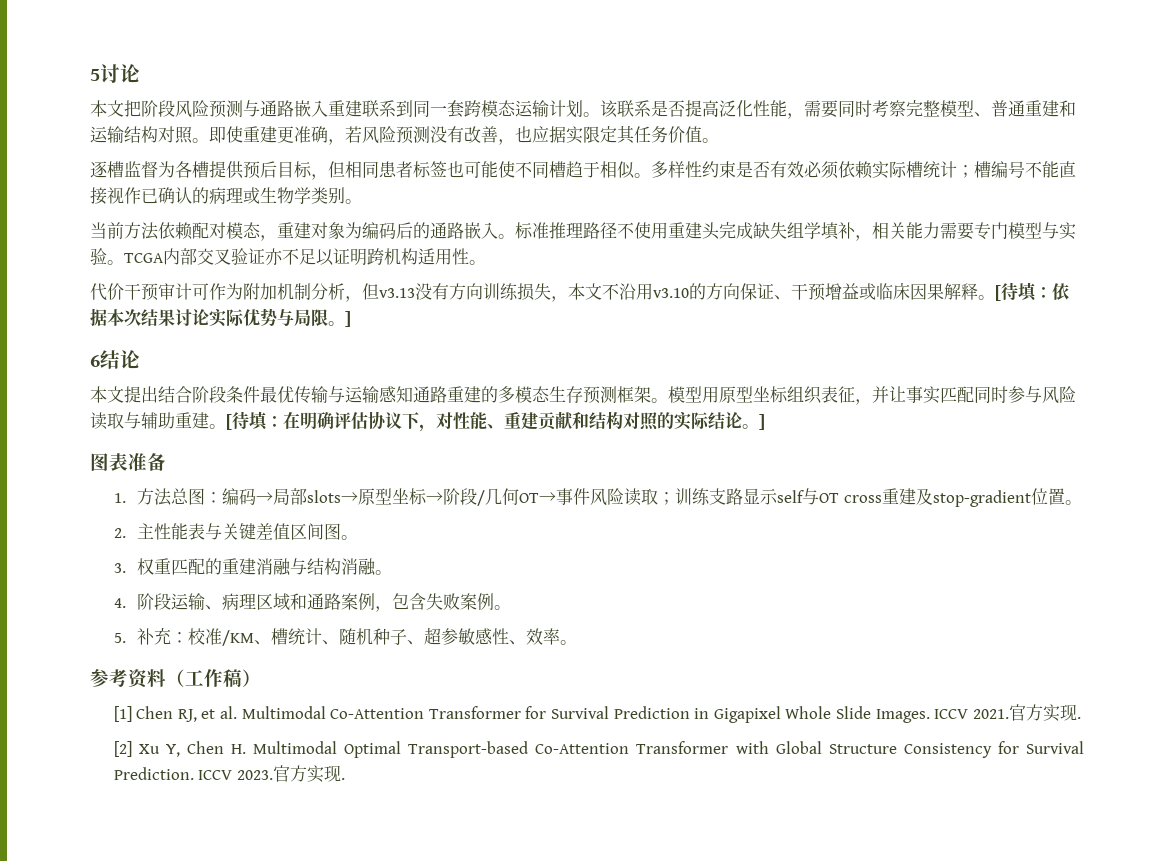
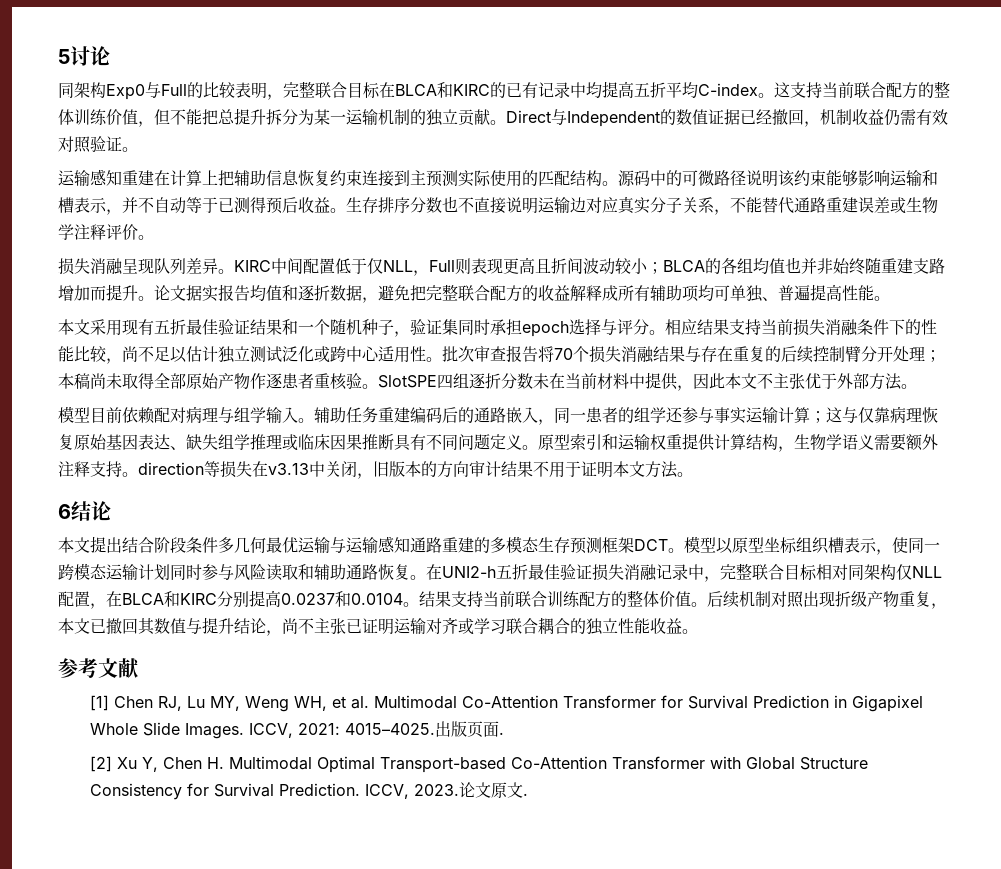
- 本文把阶段风险预测与通路嵌入重建联系到同一套跨模态运输计划。该联系是否提高泛化性能，需要同时考察完整模型、普通重建和运输结构对照。即使重建更准确，若风险预测没有改善，也应据实限定其任务价值。
- 逐槽监督为各槽提供预后目标，但相同患者标签也可能使不同槽趋于相似。多样性约束是否有效必须依赖实际槽统计；槽编号不能直接视作已确认的病理或生物学类别。
- 当前方法依赖配对模态，重建对象为编码后的通路嵌入。标准推理路径不使用重建头完成缺失组学填补，相关能力需要专门模型与实验。TCGA内部交叉验证亦不足以证明跨机构适用性。
- 代价干预审计可作为附加机制分析，但v3.13没有方向训练损失，本文不沿用v3.10的方向保证、干预增益或临床因果解释。[待填：依据本次结果讨论实际优势与局限。]
+ 同架构Exp0与Full的比较表明，完整联合目标在BLCA和KIRC的已有记录中均提高五折平均C-index。这支持当前联合配方的整体训练价值，但不能把总提升拆分为某一运输机制的独立贡献。Direct与Independent的数值证据已经撤回，机制收益仍需有效对照验证。
+ 运输感知重建在计算上把辅助信息恢复约束连接到主预测实际使用的匹配结构。源码中的可微路径说明该约束能够影响运输和槽表示，并不自动等于已测得预后收益。生存排序分数也不直接说明运输边对应真实分子关系，不能替代通路重建误差或生物学注释评价。
+ 损失消融呈现队列差异。KIRC中间配置低于仅NLL，Full则表现更高且折间波动较小；BLCA的各组均值也并非始终随重建支路增加而提升。论文据实报告均值和逐折数据，避免把完整联合配方的收益解释成所有辅助项均可单独、普遍提高性能。
+ 本文采用现有五折最佳验证结果和一个随机种子，验证集同时承担epoch选择与评分。相应结果支持当前损失消融条件下的性能比较，尚不足以估计独立测试泛化或跨中心适用性。批次审查报告将70个损失消融结果与存在重复的后续控制臂分开处理；本稿尚未取得全部原始产物作逐患者重核验。SlotSPE四组逐折分数未在当前材料中提供，因此本文不主张优于外部方法。
+ 模型目前依赖配对病理与组学输入。辅助任务重建编码后的通路嵌入，同一患者的组学还参与事实运输计算；这与仅靠病理恢复原始基因表达、缺失组学推理或临床因果推断具有不同问题定义。原型索引和运输权重提供计算结构，生物学语义需要额外注释支持。direction等损失在v3.13中关闭，旧版本的方向审计结果不用于证明本文方法。
- 本文提出结合阶段条件最优传输与运输感知通路重建的多模态生存预测框架。模型用原型坐标组织表征，并让事实匹配同时参与风险读取与辅助重建。[待填：在明确评估协议下，对性能、重建贡献和结构对照的实际结论。]
- 图表准备
- 1.方法总图：编码→局部slots→原型坐标→阶段/几何OT→事件风险读取；训练支路显示self与OT cross重建及stop-gradient位置。
- 2.主性能表与关键差值区间图。
- 3.权重匹配的重建消融与结构消融。
- 4.阶段运输、病理区域和通路案例，包含失败案例。
- 5.补充：校准/KM、槽统计、随机种子、超参敏感性、效率。
- 参考资料（工作稿）
+ 本文提出结合阶段条件多几何最优运输与运输感知通路重建的多模态生存预测框架DCT。模型以原型坐标组织槽表示，使同一跨模态运输计划同时参与风险读取和辅助通路恢复。在UNI2-h五折最佳验证损失消融记录中，完整联合目标相对同架构仅NLL配置，在BLCA和KIRC分别提高0.0237和0.0104。结果支持当前联合训练配方的整体价值。后续机制对照出现折级产物重复，本文已撤回其数值与提升结论，尚不主张已证明运输对齐或学习联合耦合的独立性能收益。
+ 参考文献
- [1] Chen RJ, et al. Multimodal Co-Attention Transformer for Survival Prediction in Gigapixel Whole Slide Images.
+ [1] Chen RJ, Lu MY, Weng WH, et al. Multimodal Co-Attention Transformer for Survival Prediction in Gigapixel Whole Slide Images.
- ICCV 2021.官方实现.
+ ICCV, 2021: 4015–4025.出版页面.
- ICCV 2023.官方实现.
+ ICCV, 2023.论文原文.

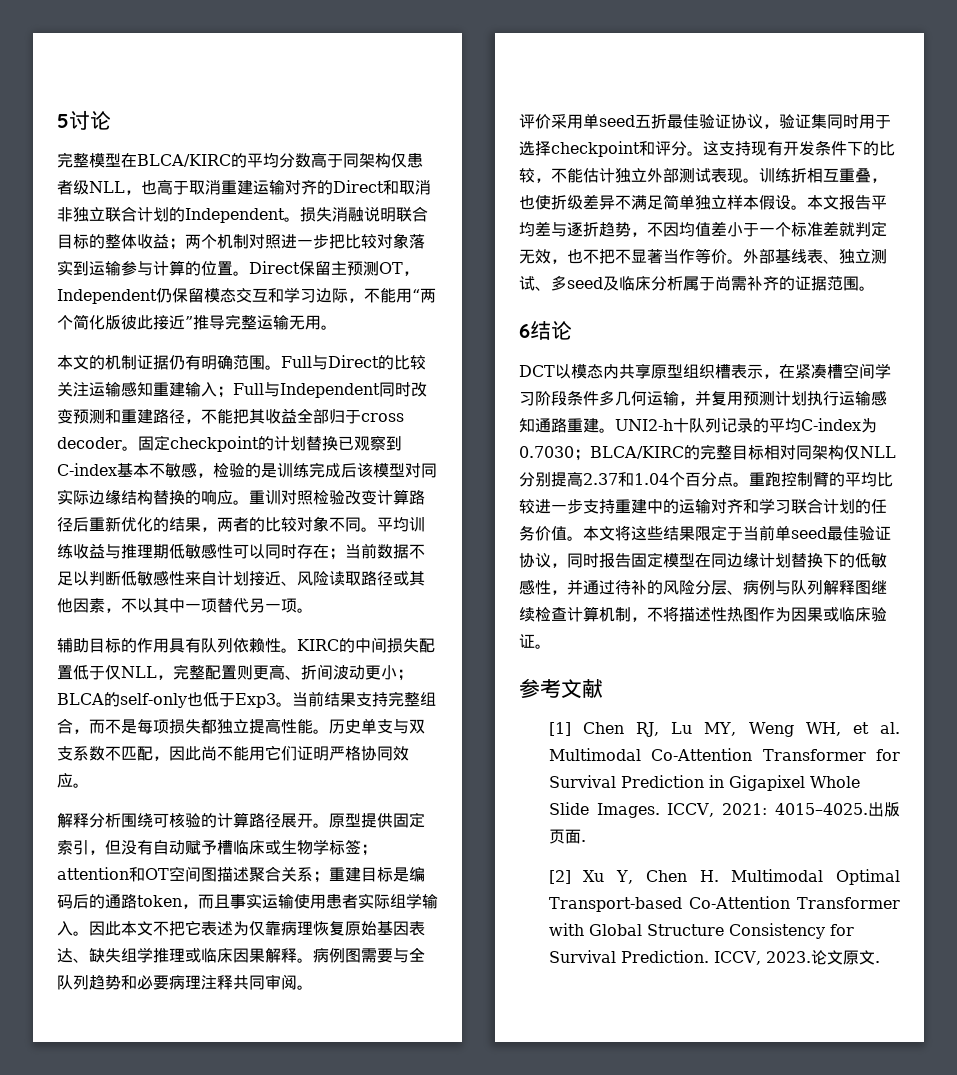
- 同架构Exp0与Full的比较表明，完整联合目标在BLCA和KIRC的已有记录中均提高五折平均C-index。这支持当前联合配方的整体训练价值，但不能把总提升拆分为某一运输机制的独立贡献。Direct与Independent的数值证据已经撤回，机制收益仍需有效对照验证。
- 运输感知重建在计算上把辅助信息恢复约束连接到主预测实际使用的匹配结构。源码中的可微路径说明该约束能够影响运输和槽表示，并不自动等于已测得预后收益。生存排序分数也不直接说明运输边对应真实分子关系，不能替代通路重建误差或生物学注释评价。
- 损失消融呈现队列差异。KIRC中间配置低于仅NLL，Full则表现更高且折间波动较小；BLCA的各组均值也并非始终随重建支路增加而提升。论文据实报告均值和逐折数据，避免把完整联合配方的收益解释成所有辅助项均可单独、普遍提高性能。
- 本文采用现有五折最佳验证结果和一个随机种子，验证集同时承担epoch选择与评分。相应结果支持当前损失消融条件下的性能比较，尚不足以估计独立测试泛化或跨中心适用性。批次审查报告将70个损失消融结果与存在重复的后续控制臂分开处理；本稿尚未取得全部原始产物作逐患者重核验。SlotSPE四组逐折分数未在当前材料中提供，因此本文不主张优于外部方法。
- 模型目前依赖配对病理与组学输入。辅助任务重建编码后的通路嵌入，同一患者的组学还参与事实运输计算；这与仅靠病理恢复原始基因表达、缺失组学推理或临床因果推断具有不同问题定义。原型索引和运输权重提供计算结构，生物学语义需要额外注释支持。direction等损失在v3.13中关闭，旧版本的方向审计结果不用于证明本文方法。
+ 完整模型在BLCA/KIRC的平均分数高于同架构仅患者级NLL，也高于取消重建运输对齐的Direct和取消非独立联合计划的Independent。损失消融说明联合目标的整体收益；两个机制对照进一步把比较对象落实到运输参与计算的位置。Direct保留主预测OT，Independent仍保留模态交互和学习边际，不能用“两个简化版彼此接近”推导完整运输无用。
+ 本文的机制证据仍有明确范围。Full与Direct的比较关注运输感知重建输入；Full与Independent同时改变预测和重建路径，不能把其收益全部归于cross decoder。固定checkpoint的计划替换已观察到C-index基本不敏感，检验的是训练完成后该模型对同实际边缘结构替换的响应。重训对照检验改变计算路径后重新优化的结果，两者的比较对象不同。平均训练收益与推理期低敏感性可以同时存在；当前数据不足以判断低敏感性来自计划接近、风险读取路径或其他因素，不以其中一项替代另一项。
+ 辅助目标的作用具有队列依赖性。KIRC的中间损失配置低于仅NLL，完整配置则更高、折间波动更小；BLCA的self-only也低于Exp3。当前结果支持完整组合，而不是每项损失都独立提高性能。历史单支与双支系数不匹配，因此尚不能用它们证明严格协同效应。
+ 解释分析围绕可核验的计算路径展开。原型提供固定索引，但没有自动赋予槽临床或生物学标签；attention和OT空间图描述聚合关系；重建目标是编码后的通路token，而且事实运输使用患者实际组学输入。因此本文不把它表述为仅靠病理恢复原始基因表达、缺失组学推理或临床因果解释。病例图需要与全队列趋势和必要病理注释共同审阅。
+ 评价采用单seed五折最佳验证协议，验证集同时用于选择checkpoint和评分。这支持现有开发条件下的比较，不能估计独立外部测试表现。训练折相互重叠，也使折级差异不满足简单独立样本假设。本文报告平均差与逐折趋势，不因均值差小于一个标准差就判定无效，也不把不显著当作等价。外部基线表、独立测试、多seed及临床分析属于尚需补齐的证据范围。
  6结论
- 本文提出结合阶段条件多几何最优运输与运输感知通路重建的多模态生存预测框架DCT。模型以原型坐标组织槽表示，使同一跨模态运输计划同时参与风险读取和辅助通路恢复。在UNI2-h五折最佳验证损失消融记录中，完整联合目标相对同架构仅NLL配置，在BLCA和KIRC分别提高0.0237和0.0104。结果支持当前联合训练配方的整体价值。后续机制对照出现折级产物重复，本文已撤回其数值与提升结论，尚不主张已证明运输对齐或学习联合耦合的独立性能收益。
+ DCT以模态内共享原型组织槽表示，在紧凑槽空间学习阶段条件多几何运输，并复用预测计划执行运输感知通路重建。UNI2-h十队列记录的平均C-index为0.7030；BLCA/KIRC的完整目标相对同架构仅NLL分别提高2.37和1.04个百分点。重跑控制臂的平均比较进一步支持重建中的运输对齐和学习联合计划的任务价值。本文将这些结果限定于当前单seed最佳验证协议，同时报告固定模型在同边缘计划替换下的低敏感性，并通过待补的风险分层、病例与队列解释图继续检查计算机制，不将描述性热图作为因果或临床验证。

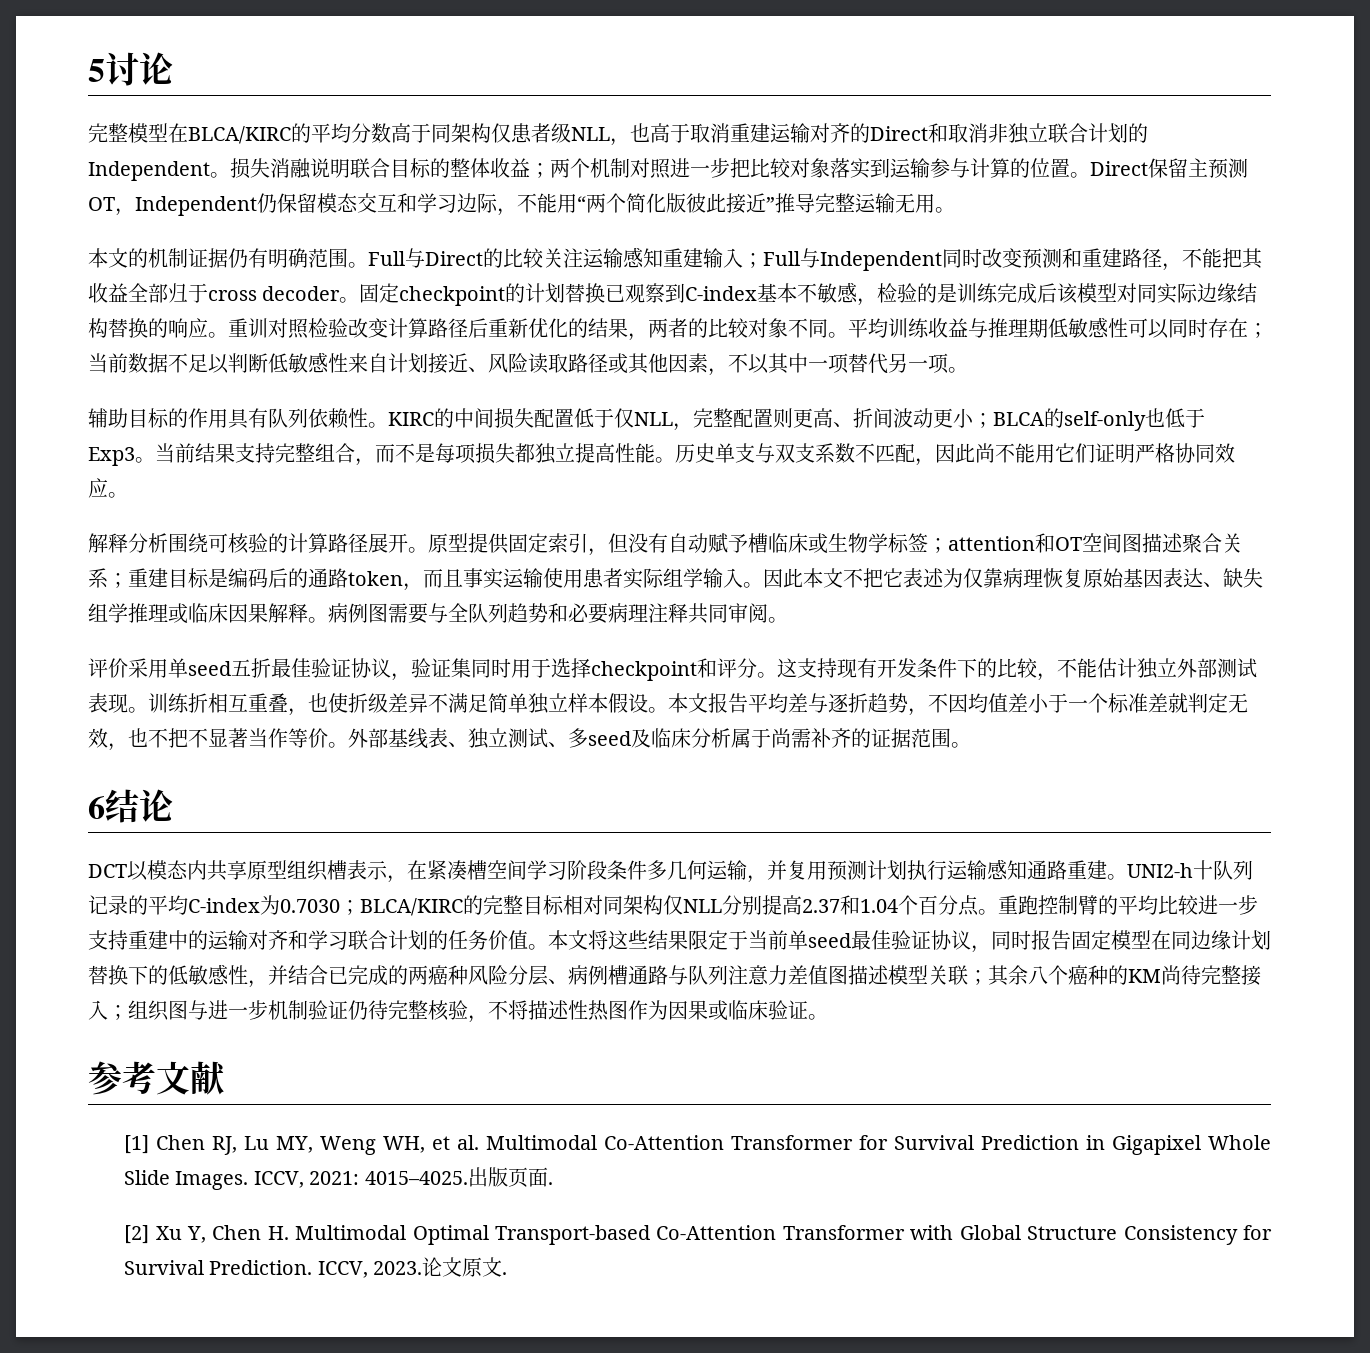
- 本文将这些结果限定于当前单seed最佳验证协议，同时报告固定模型在同边缘计划替换下的低敏感性，并通过待补的风险分层、病例与队列解释图继续检查计算机制，不将描述性热图作为因果或临床验证。
+ 本文将这些结果限定于当前单seed最佳验证协议，同时报告固定模型在同边缘计划替换下的低敏感性，并结合已完成的两癌种风险分层、病例槽通路与队列注意力差值图描述模型关联；其余八个癌种的KM尚待完整接入；组织图与进一步机制验证仍待完整核验，不将描述性热图作为因果或临床验证。

